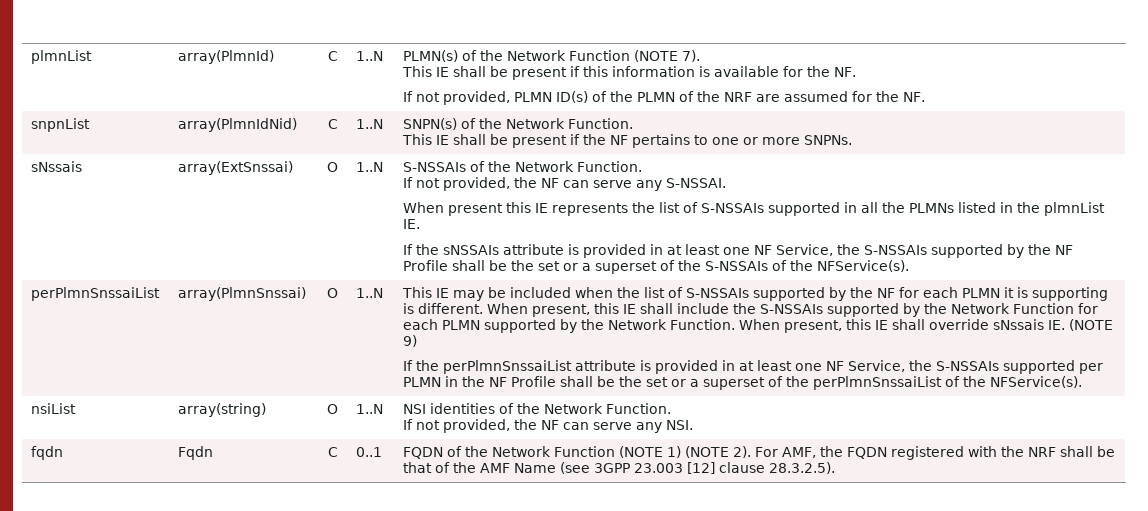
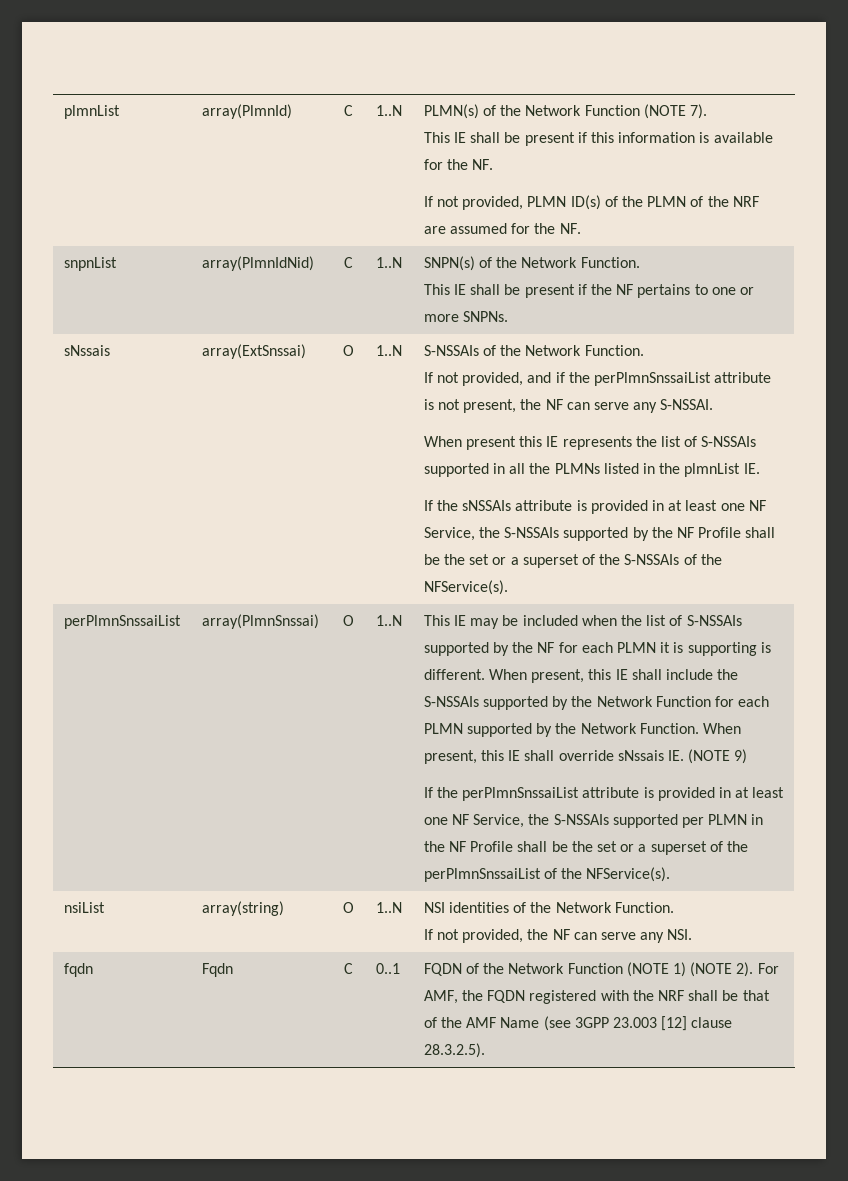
- If not provided, the NF can serve any S-NSSAI.
+ If not provided, and if the perPlmnSnssaiList attribute is not present, the NF can serve any S-NSSAI.

